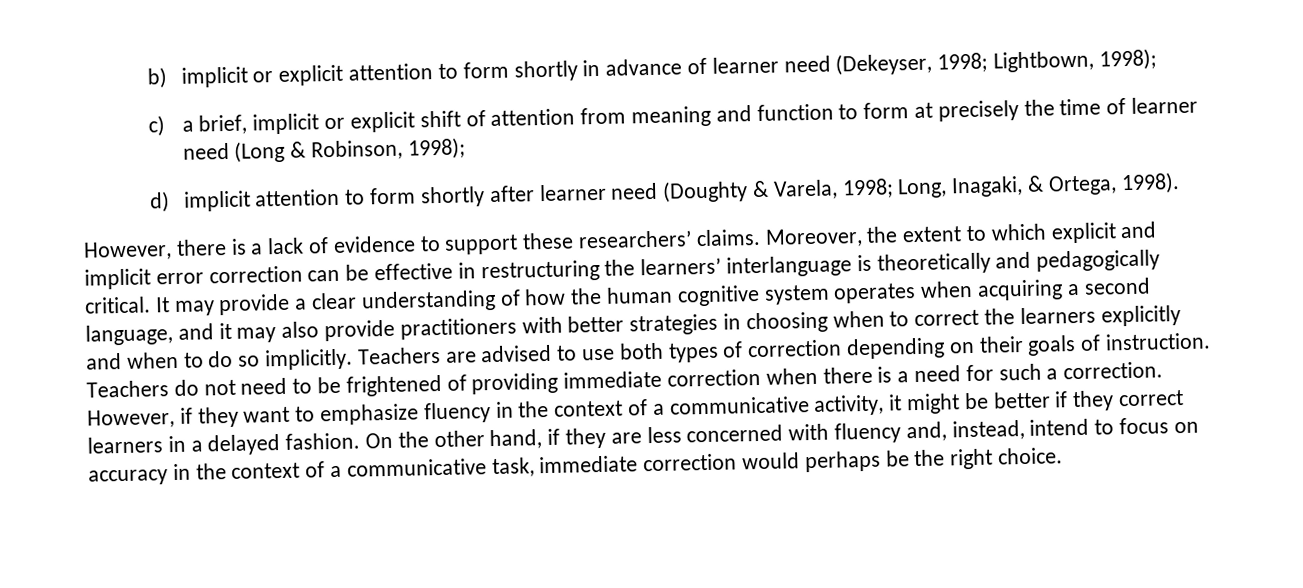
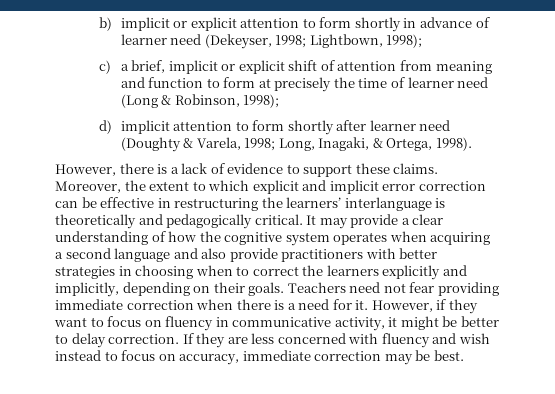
- However, there is a lack of evidence to support these researchers’ claims.
+ However, there is a lack of evidence to support these claims.
- It may provide a clear understanding of how the human cognitive system operates when acquiring a second language, and it may also provide practitioners with better strategies in choosing when to correct the learners explicitly and when to do so implicitly. Teachers are advised to use both types of correction depending on their goals of instruction. Teachers do not need to be frightened of providing immediate correction when there is a need for such a correction.
+ It may provide a clear understanding of how the cognitive system operates when acquiring a second language and also provide practitioners with better strategies in choosing when to correct the learners explicitly and implicitly, depending on their goals. Teachers need not fear providing immediate correction when there is a need for it.
- However, if they want to emphasize fluency in the context of a communicative activity, it might be better if they correct learners in a delayed fashion. On the other hand, if they are less concerned with fluency and, instead, intend to focus on accuracy in the context of a communicative task, immediate correction would perhaps be the right choice.
+ However, if they want to focus on fluency in communicative activity, it might be better to delay correction. If they are less concerned with fluency and wish instead to focus on accuracy, immediate correction may be best.

